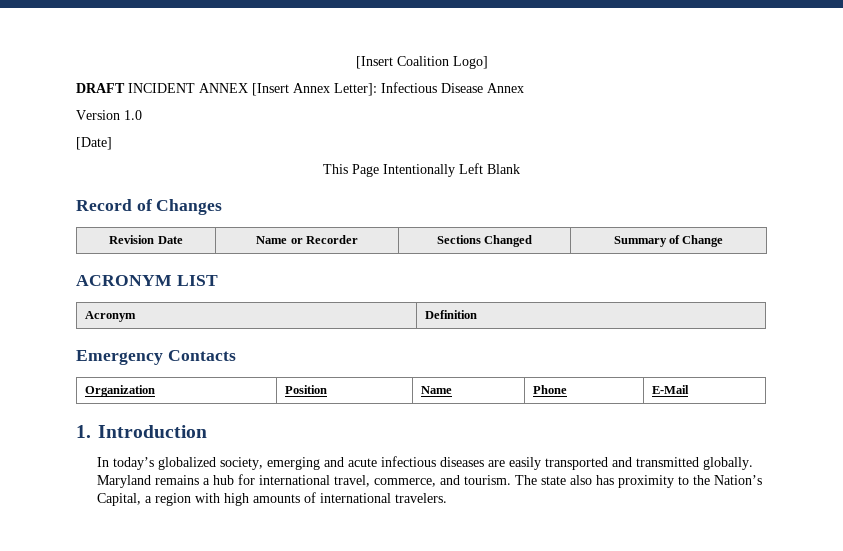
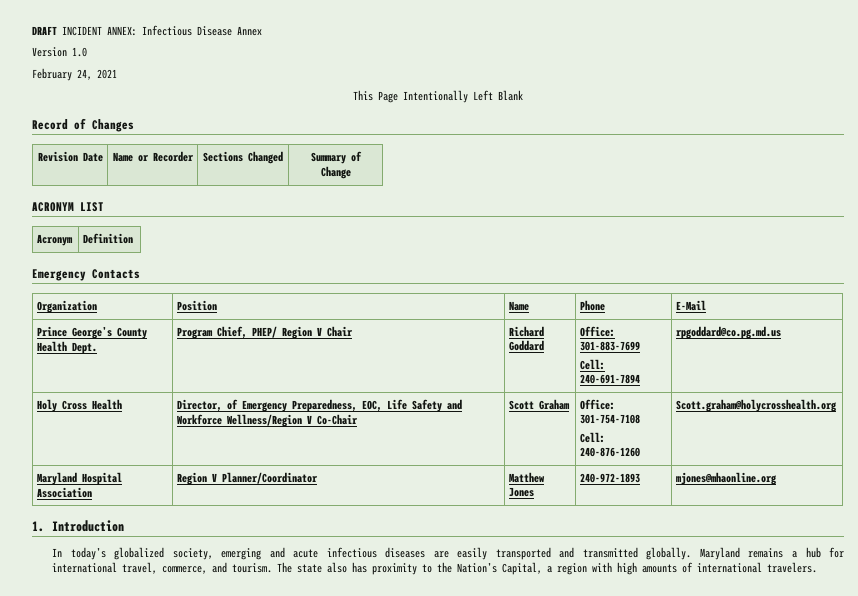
- [Insert Coalition Logo]
- DRAFT INCIDENT ANNEX [Insert Annex Letter]: Infectious Disease Annex
+ DRAFT INCIDENT ANNEX: Infectious Disease Annex
- [Date]
+ February 24, 2021
+ Prince George’s County Health Dept. | Program Chief, PHEP/ Region V Chair | Richard Goddard | Office: 301-883-7699
+ Cell: 240-691-7894 | rpgoddard@co.pg.md.us
+ Holy Cross Health | Director, of Emergency Preparedness, EOC, Life Safety and Workforce Wellness/Region V Co-Chair | Scott Graham | Office: 301-754-7108
+ Cell: 240-876-1260 | Scott.graham@holycrosshealth.org
+ Maryland Hospital Association | Region V Planner/Coordinator | Matthew Jones | 240-972-1893 | mjones@mhaonline.org

